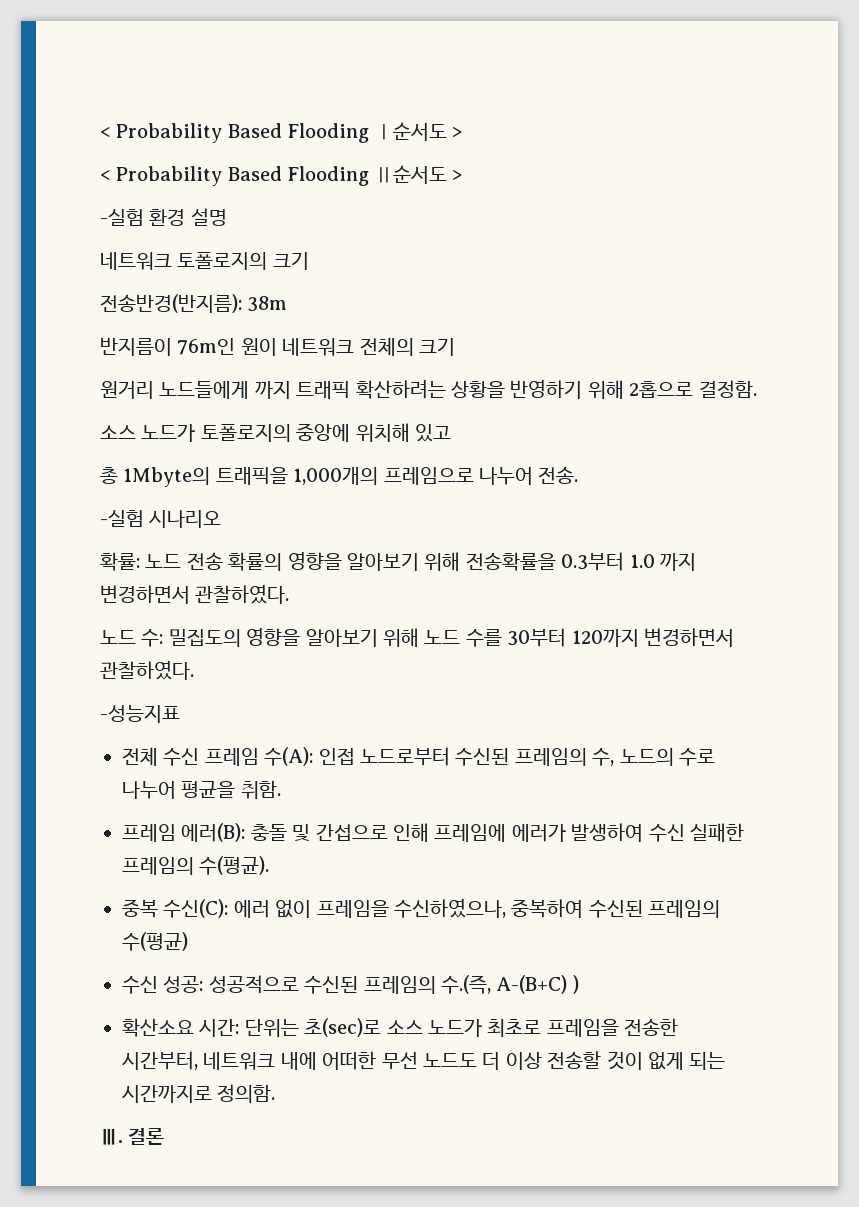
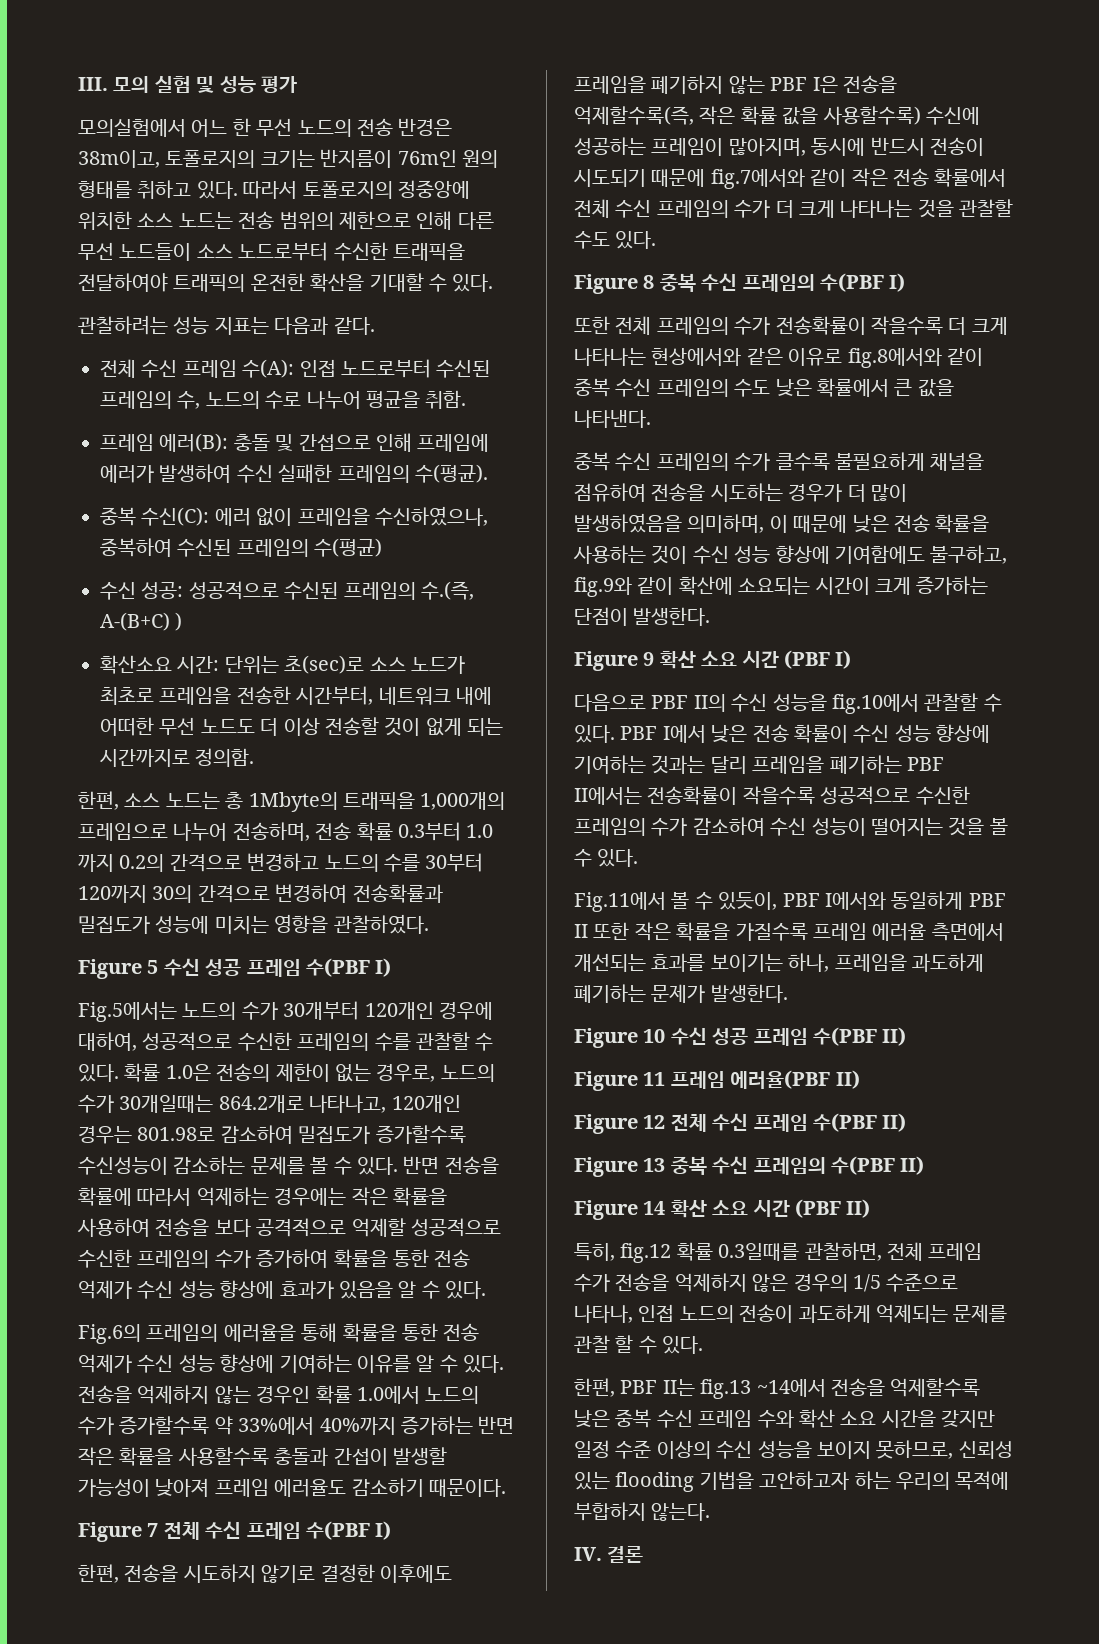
- < Probability Based Flooding Ⅰ순서도 >
- < Probability Based Flooding Ⅱ순서도 >
- -실험 환경 설명
- 네트워크 토폴로지의 크기
- 전송반경(반지름): 38m
- 반지름이 76m인 원이 네트워크 전체의 크기
- 원거리 노드들에게 까지 트래픽 확산하려는 상황을 반영하기 위해 2홉으로 결정함.
- 소스 노드가 토폴로지의 중앙에 위치해 있고
- 총 1Mbyte의 트래픽을 1,000개의 프레임으로 나누어 전송.
- -실험 시나리오
- 확률: 노드 전송 확률의 영향을 알아보기 위해 전송확률을 0.3부터 1.0 까지 변경하면서 관찰하였다.
- 노드 수: 밀집도의 영향을 알아보기 위해 노드 수를 30부터 120까지 변경하면서 관찰하였다.
- -성능지표
+ III. 모의 실험 및 성능 평가
+ 모의실험에서 어느 한 무선 노드의 전송 반경은 38m이고, 토폴로지의 크기는 반지름이 76m인 원의 형태를 취하고 있다. 따라서 토폴로지의 정중앙에 위치한 소스 노드는 전송 범위의 제한으로 인해 다른 무선 노드들이 소스 노드로부터 수신한 트래픽을 전달하여야 트래픽의 온전한 확산을 기대할 수 있다.
+ 관찰하려는 성능 지표는 다음과 같다.
- Ⅲ. 결론
+ 한편, 소스 노드는 총 1Mbyte의 트래픽을 1,000개의 프레임으로 나누어 전송하며, 전송 확률 0.3부터 1.0 까지 0.2의 간격으로 변경하고 노드의 수를 30부터 120까지 30의 간격으로 변경하여 전송확률과 밀집도가 성능에 미치는 영향을 관찰하였다.
+ Figure 5 수신 성공 프레임 수(PBF I)
+ Fig.5에서는 노드의 수가 30개부터 120개인 경우에 대하여, 성공적으로 수신한 프레임의 수를 관찰할 수 있다. 확률 1.0은 전송의 제한이 없는 경우로, 노드의 수가 30개일때는 864.2개로 나타나고, 120개인 경우는 801.98로 감소하여 밀집도가 증가할수록 수신성능이 감소하는 문제를 볼 수 있다. 반면 전송을 확률에 따라서 억제하는 경우에는 작은 확률을 사용하여 전송을 보다 공격적으로 억제할 성공적으로 수신한 프레임의 수가 증가하여 확률을 통한 전송 억제가 수신 성능 향상에 효과가 있음을 알 수 있다.
+ Fig.6의 프레임의 에러율을 통해 확률을 통한 전송 억제가 수신 성능 향상에 기여하는 이유를 알 수 있다. 전송을 억제하지 않는 경우인 확률 1.0에서 노드의 수가 증가할수록 약 33%에서 40%까지 증가하는 반면 작은 확률을 사용할수록 충돌과 간섭이 발생할 가능성이 낮아져 프레임 에러율도 감소하기 때문이다.
+ Figure 7 전체 수신 프레임 수(PBF I)
+ 한편, 전송을 시도하지 않기로 결정한 이후에도 프레임을 폐기하지 않는 PBF I은 전송을 억제할수록(즉, 작은 확률 값을 사용할수록) 수신에 성공하는 프레임이 많아지며, 동시에 반드시 전송이 시도되기 때문에 fig.7에서와 같이 작은 전송 확률에서 전체 수신 프레임의 수가 더 크게 나타나는 것을 관찰할 수도 있다.
+ Figure 8 중복 수신 프레임의 수(PBF I)
+ 또한 전체 프레임의 수가 전송확률이 작을수록 더 크게 나타나는 현상에서와 같은 이유로 fig.8에서와 같이 중복 수신 프레임의 수도 낮은 확률에서 큰 값을 나타낸다.
+ 중복 수신 프레임의 수가 클수록 불필요하게 채널을 점유하여 전송을 시도하는 경우가 더 많이 발생하였음을 의미하며, 이 때문에 낮은 전송 확률을 사용하는 것이 수신 성능 향상에 기여함에도 불구하고, fig.9와 같이 확산에 소요되는 시간이 크게 증가하는 단점이 발생한다.
+ Figure 9 확산 소요 시간 (PBF I)
+ 다음으로 PBF II의 수신 성능을 fig.10에서 관찰할 수 있다. PBF I에서 낮은 전송 확률이 수신 성능 향상에 기여하는 것과는 달리 프레임을 폐기하는 PBF II에서는 전송확률이 작을수록 성공적으로 수신한 프레임의 수가 감소하여 수신 성능이 떨어지는 것을 볼 수 있다.
+ Fig.11에서 볼 수 있듯이, PBF I에서와 동일하게 PBF II 또한 작은 확률을 가질수록 프레임 에러율 측면에서 개선되는 효과를 보이기는 하나, 프레임을 과도하게 폐기하는 문제가 발생한다.
+ Figure 10 수신 성공 프레임 수(PBF II)
+ Figure 11 프레임 에러율(PBF II)
+ Figure 12 전체 수신 프레임 수(PBF II)
+ Figure 13 중복 수신 프레임의 수(PBF II)
+ Figure 14 확산 소요 시간 (PBF II)
+ 특히, fig.12 확률 0.3일때를 관찰하면, 전체 프레임 수가 전송을 억제하지 않은 경우의 1/5 수준으로 나타나, 인접 노드의 전송이 과도하게 억제되는 문제를 관찰 할 수 있다.
+ 한편, PBF II는 fig.13 ~14에서 전송을 억제할수록 낮은 중복 수신 프레임 수와 확산 소요 시간을 갖지만 일정 수준 이상의 수신 성능을 보이지 못하므로, 신뢰성 있는 flooding 기법을 고안하고자 하는 우리의 목적에 부합하지 않는다.
+ IV. 결론

